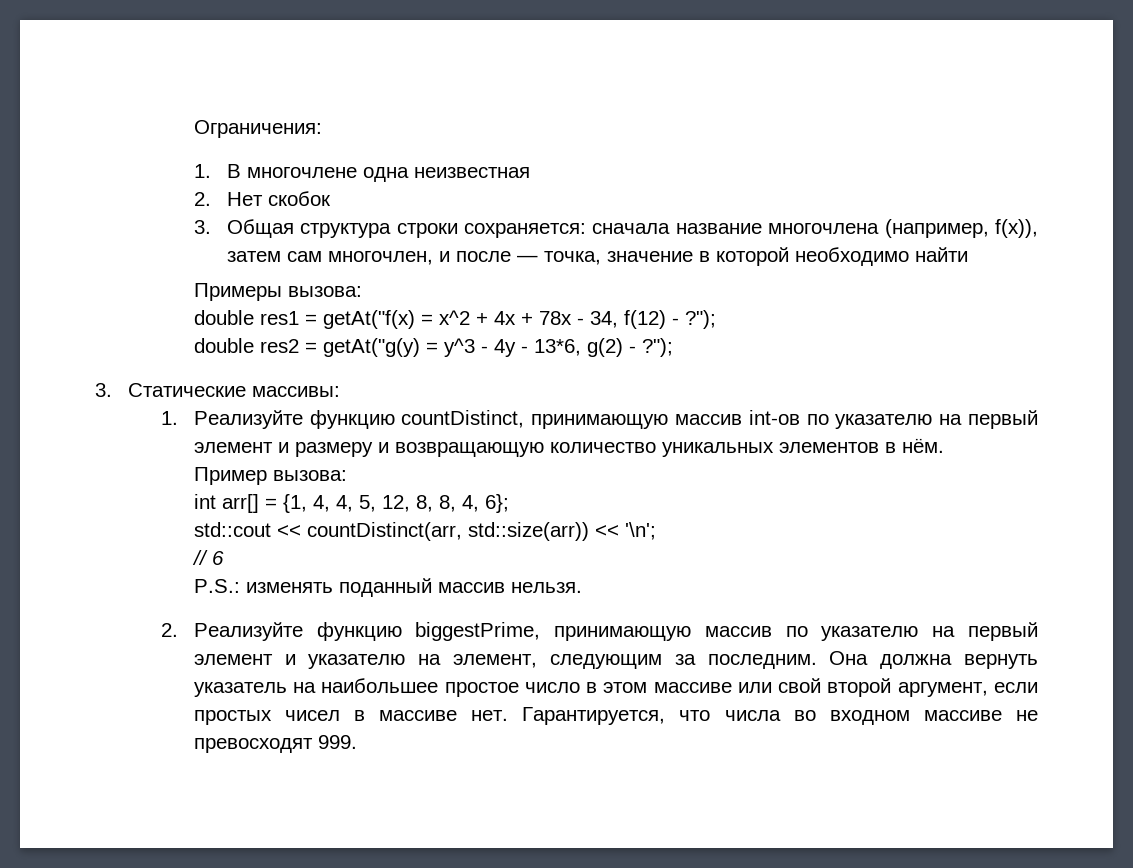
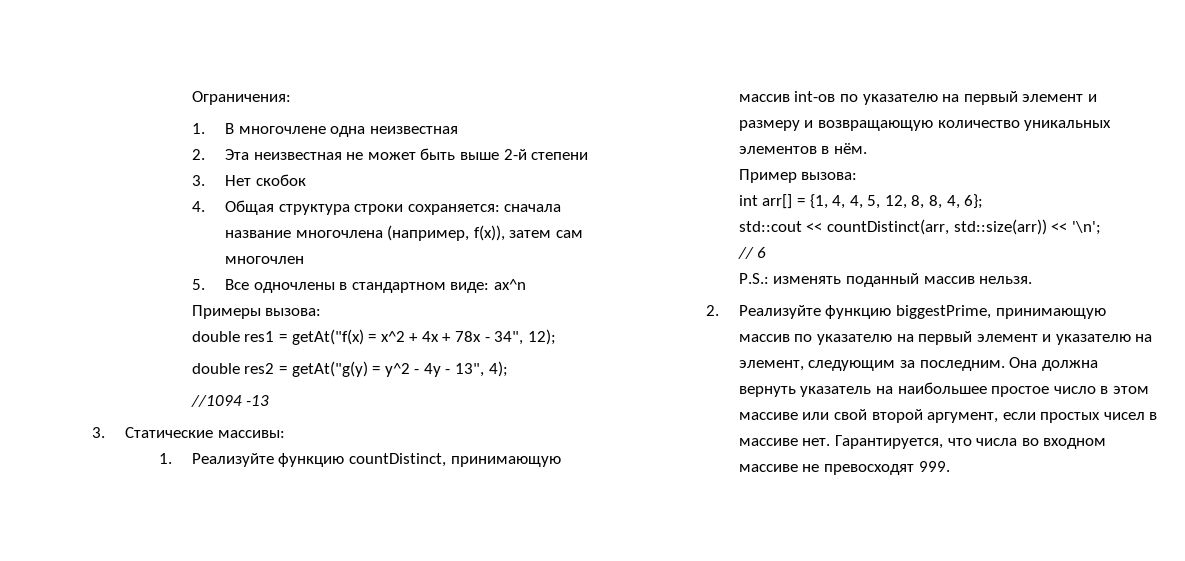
- 2. Нет скобок
+ 2. Эта неизвестная не может быть выше 2-й степени
+ 3. Нет скобок
- 3. Общая структура строки сохраняется: сначала название многочлена (например, f(x)), затем сам многочлен, и после — точка, значение в которой необходимо найти
+ 4. Общая структура строки сохраняется: сначала название многочлена (например, f(x)), затем сам многочлен
+ 5. Все одночлены в стандартном виде: ax^n
- double res1 = getAt("f(x) = x^2 + 4x + 78x - 34, f(12) - ?");
+ double res1 = getAt("f(x) = x^2 + 4x + 78x - 34", 12);
- double res2 = getAt("g(y) = y^3 - 4y - 13*6, g(2) - ?");
+ double res2 = getAt("g(y) = y^2 - 4y - 13", 4);
+ //1094 -13

